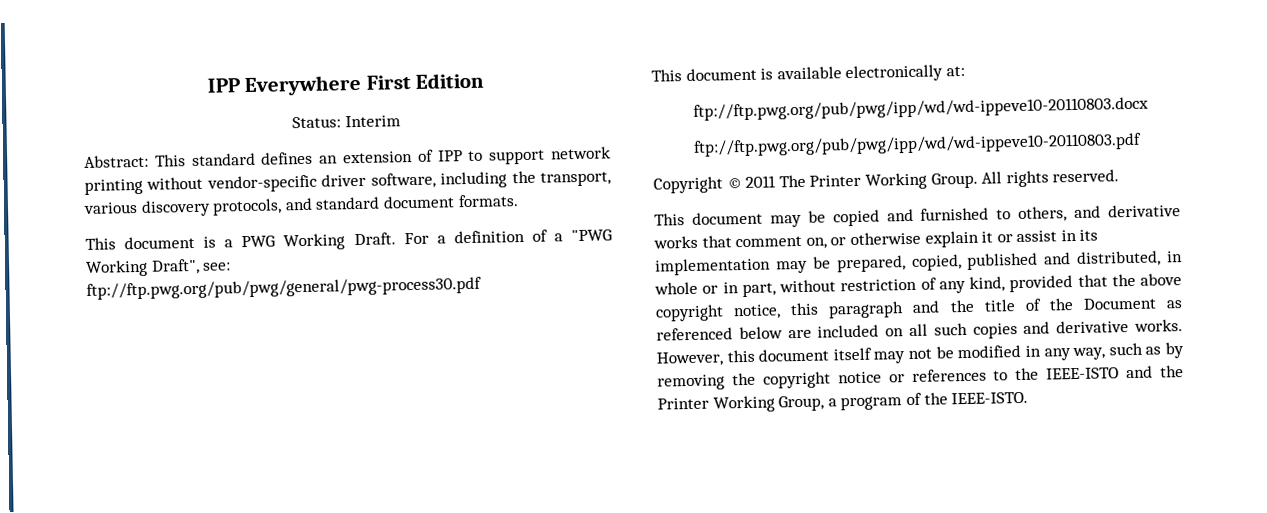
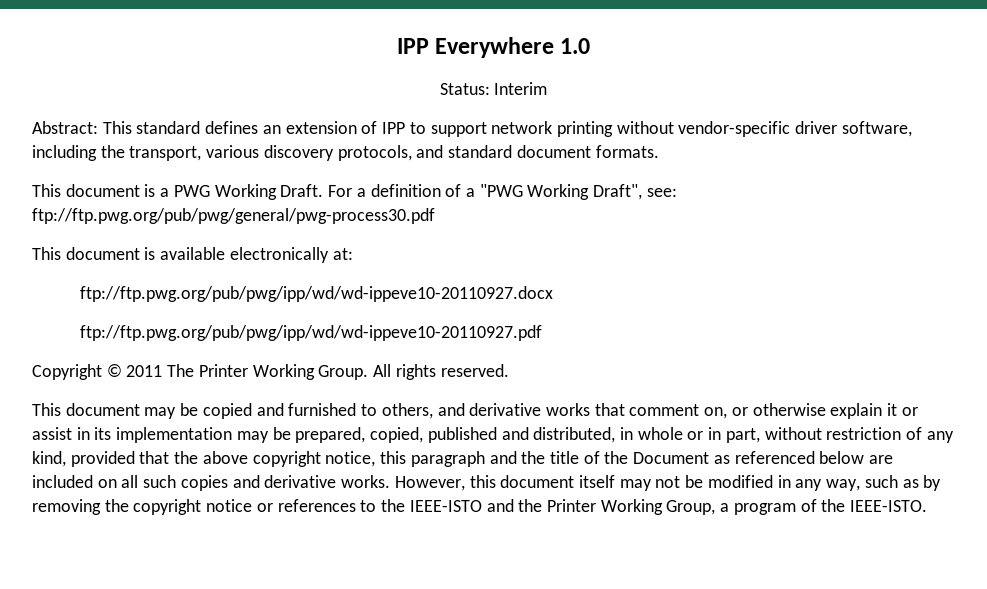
- IPP Everywhere First Edition
+ IPP Everywhere 1.0
- ftp://ftp.pwg.org/pub/pwg/ipp/wd/wd-ippeve10-20110803.docx
- ftp://ftp.pwg.org/pub/pwg/ipp/wd/wd-ippeve10-20110803.pdf
+ ftp://ftp.pwg.org/pub/pwg/ipp/wd/wd-ippeve10-20110927.docx
+ ftp://ftp.pwg.org/pub/pwg/ipp/wd/wd-ippeve10-20110927.pdf

